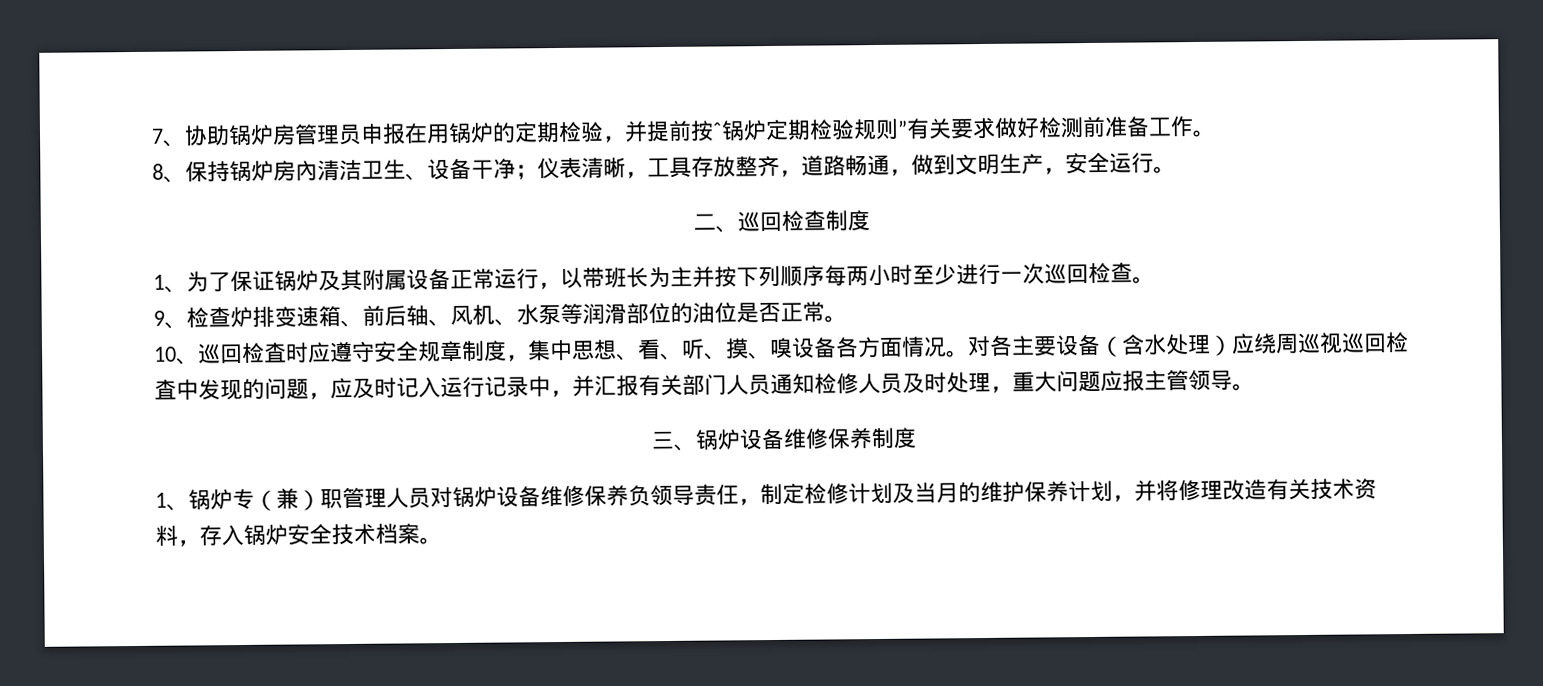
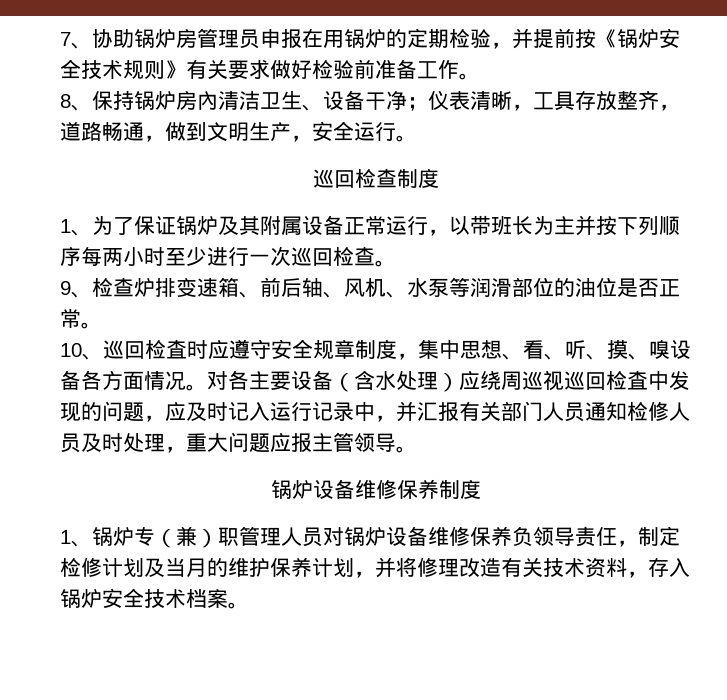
- 7、协助锅炉房管理员申报在用锅炉的定期检验，并提前按ˆ锅炉定期检验规则”有关要求做好检测前准备工作。
+ 7、协助锅炉房管理员申报在用锅炉的定期检验，并提前按《锅炉安全技术规则》有关要求做好检验前准备工作。
- 二、巡回检查制度
+ 巡回检查制度
- 三、锅炉设备维修保养制度
+ 锅炉设备维修保养制度

